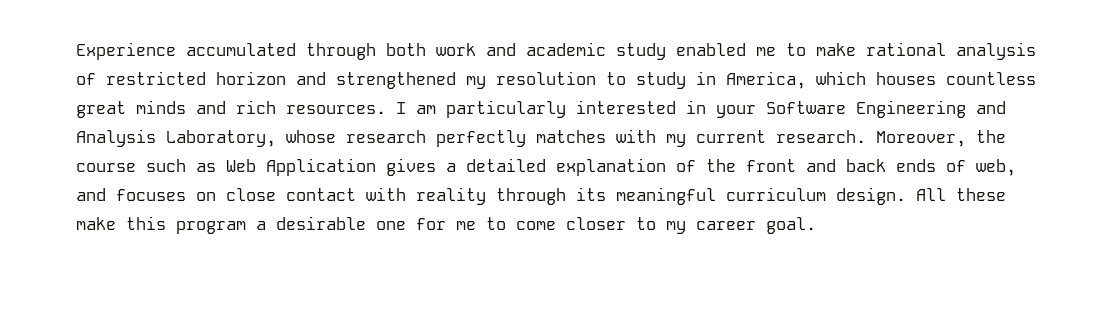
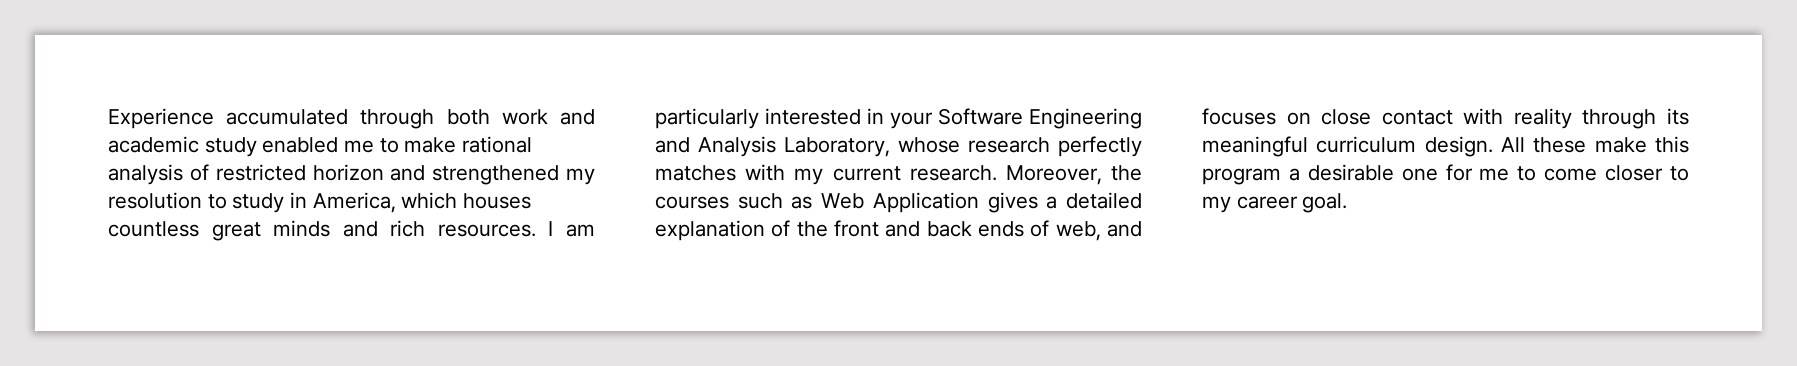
- Moreover, the course such as Web Application gives a detailed explanation of the front and back ends of web, and focuses on close contact with reality through its meaningful curriculum design.
+ Moreover, the courses such as Web Application gives a detailed explanation of the front and back ends of web, and focuses on close contact with reality through its meaningful curriculum design.

